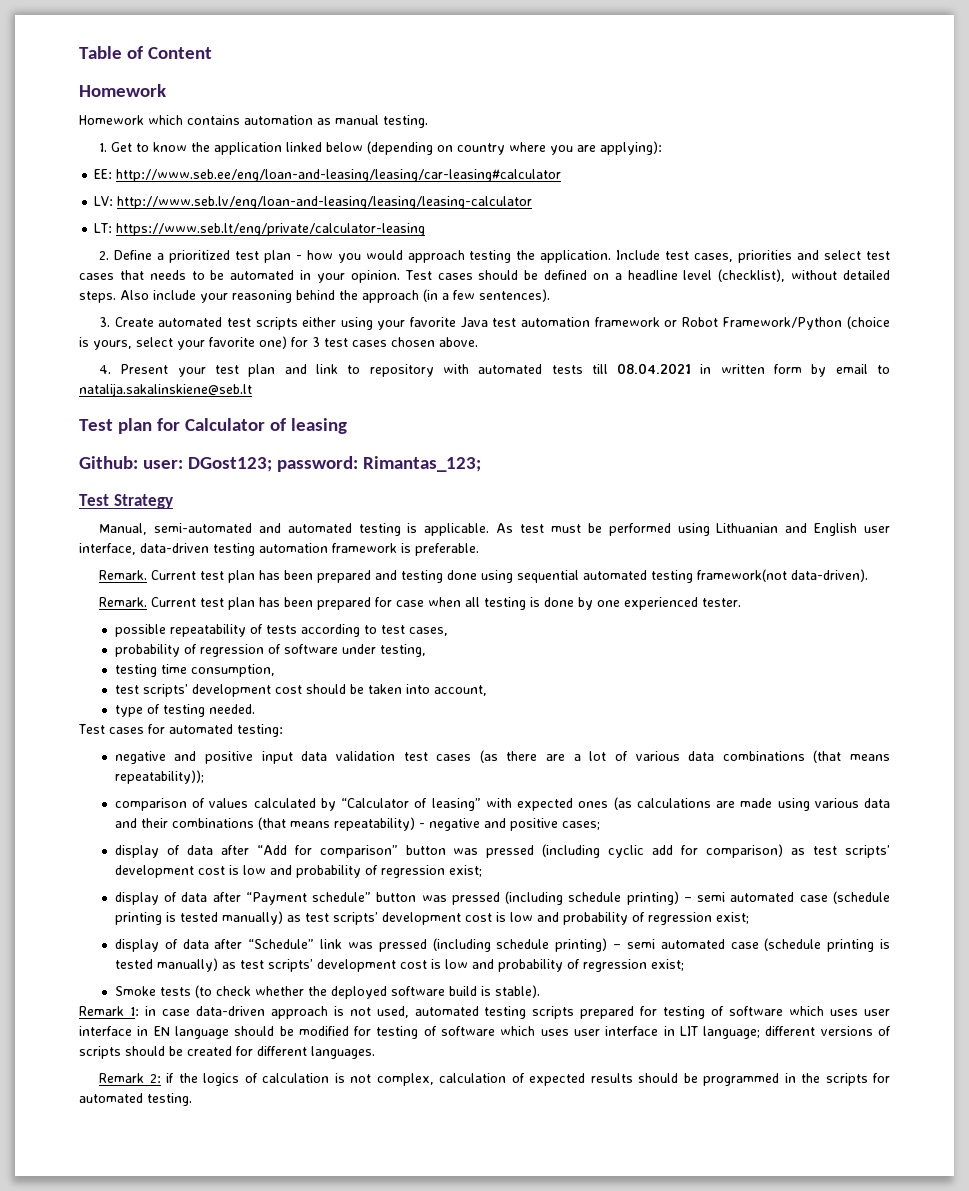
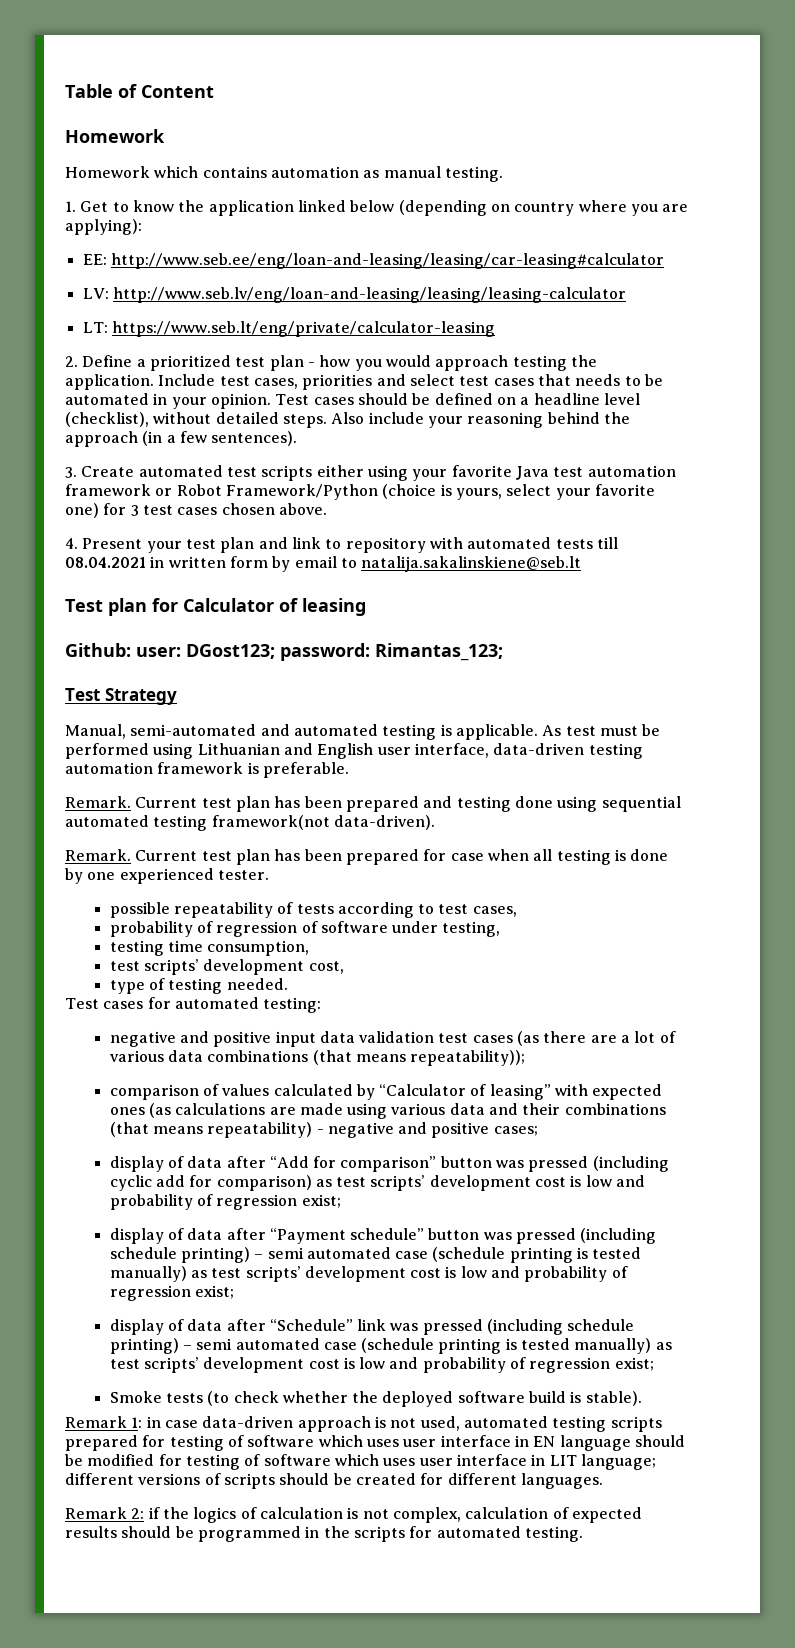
- test scripts’ development cost should be taken into account,
+ test scripts’ development cost,

